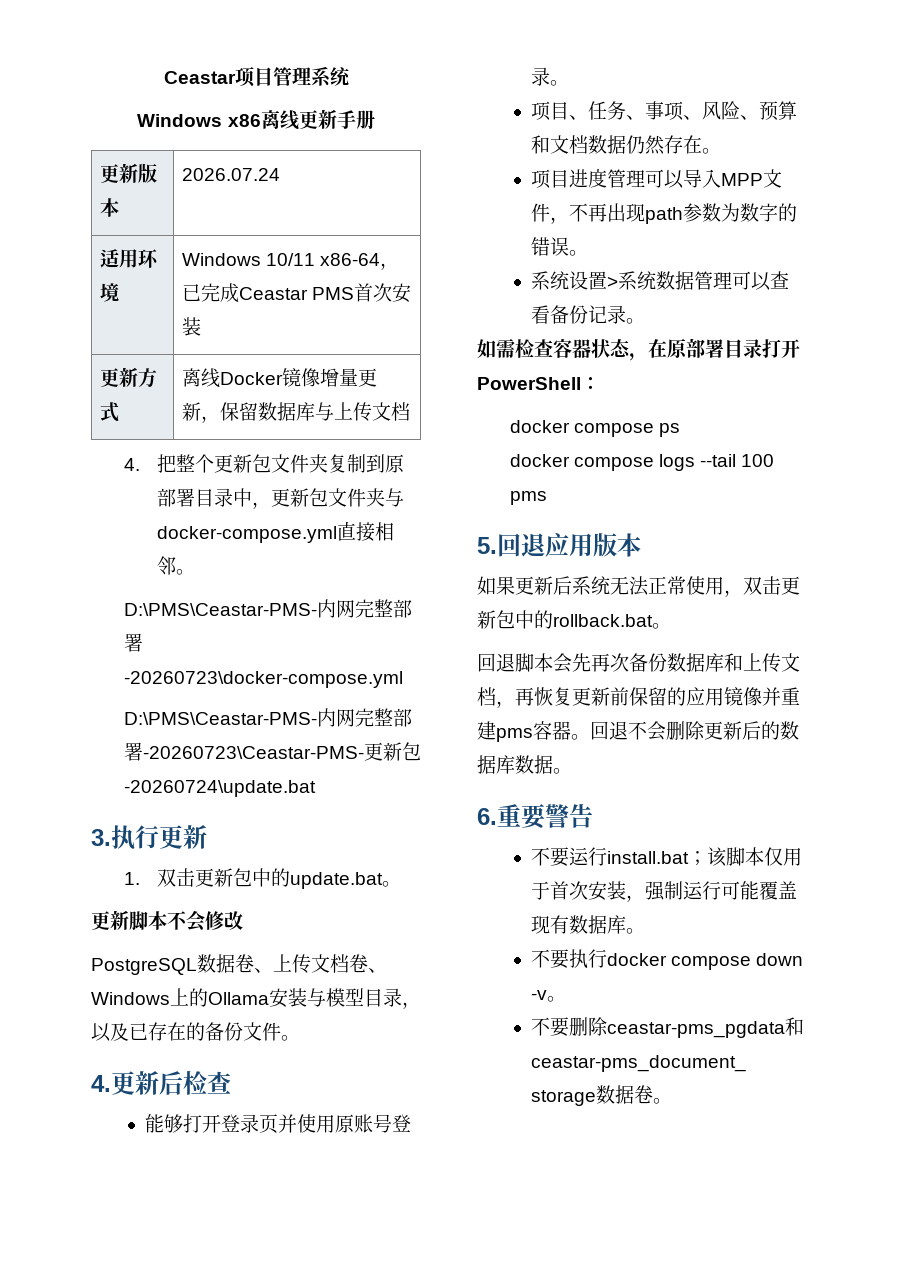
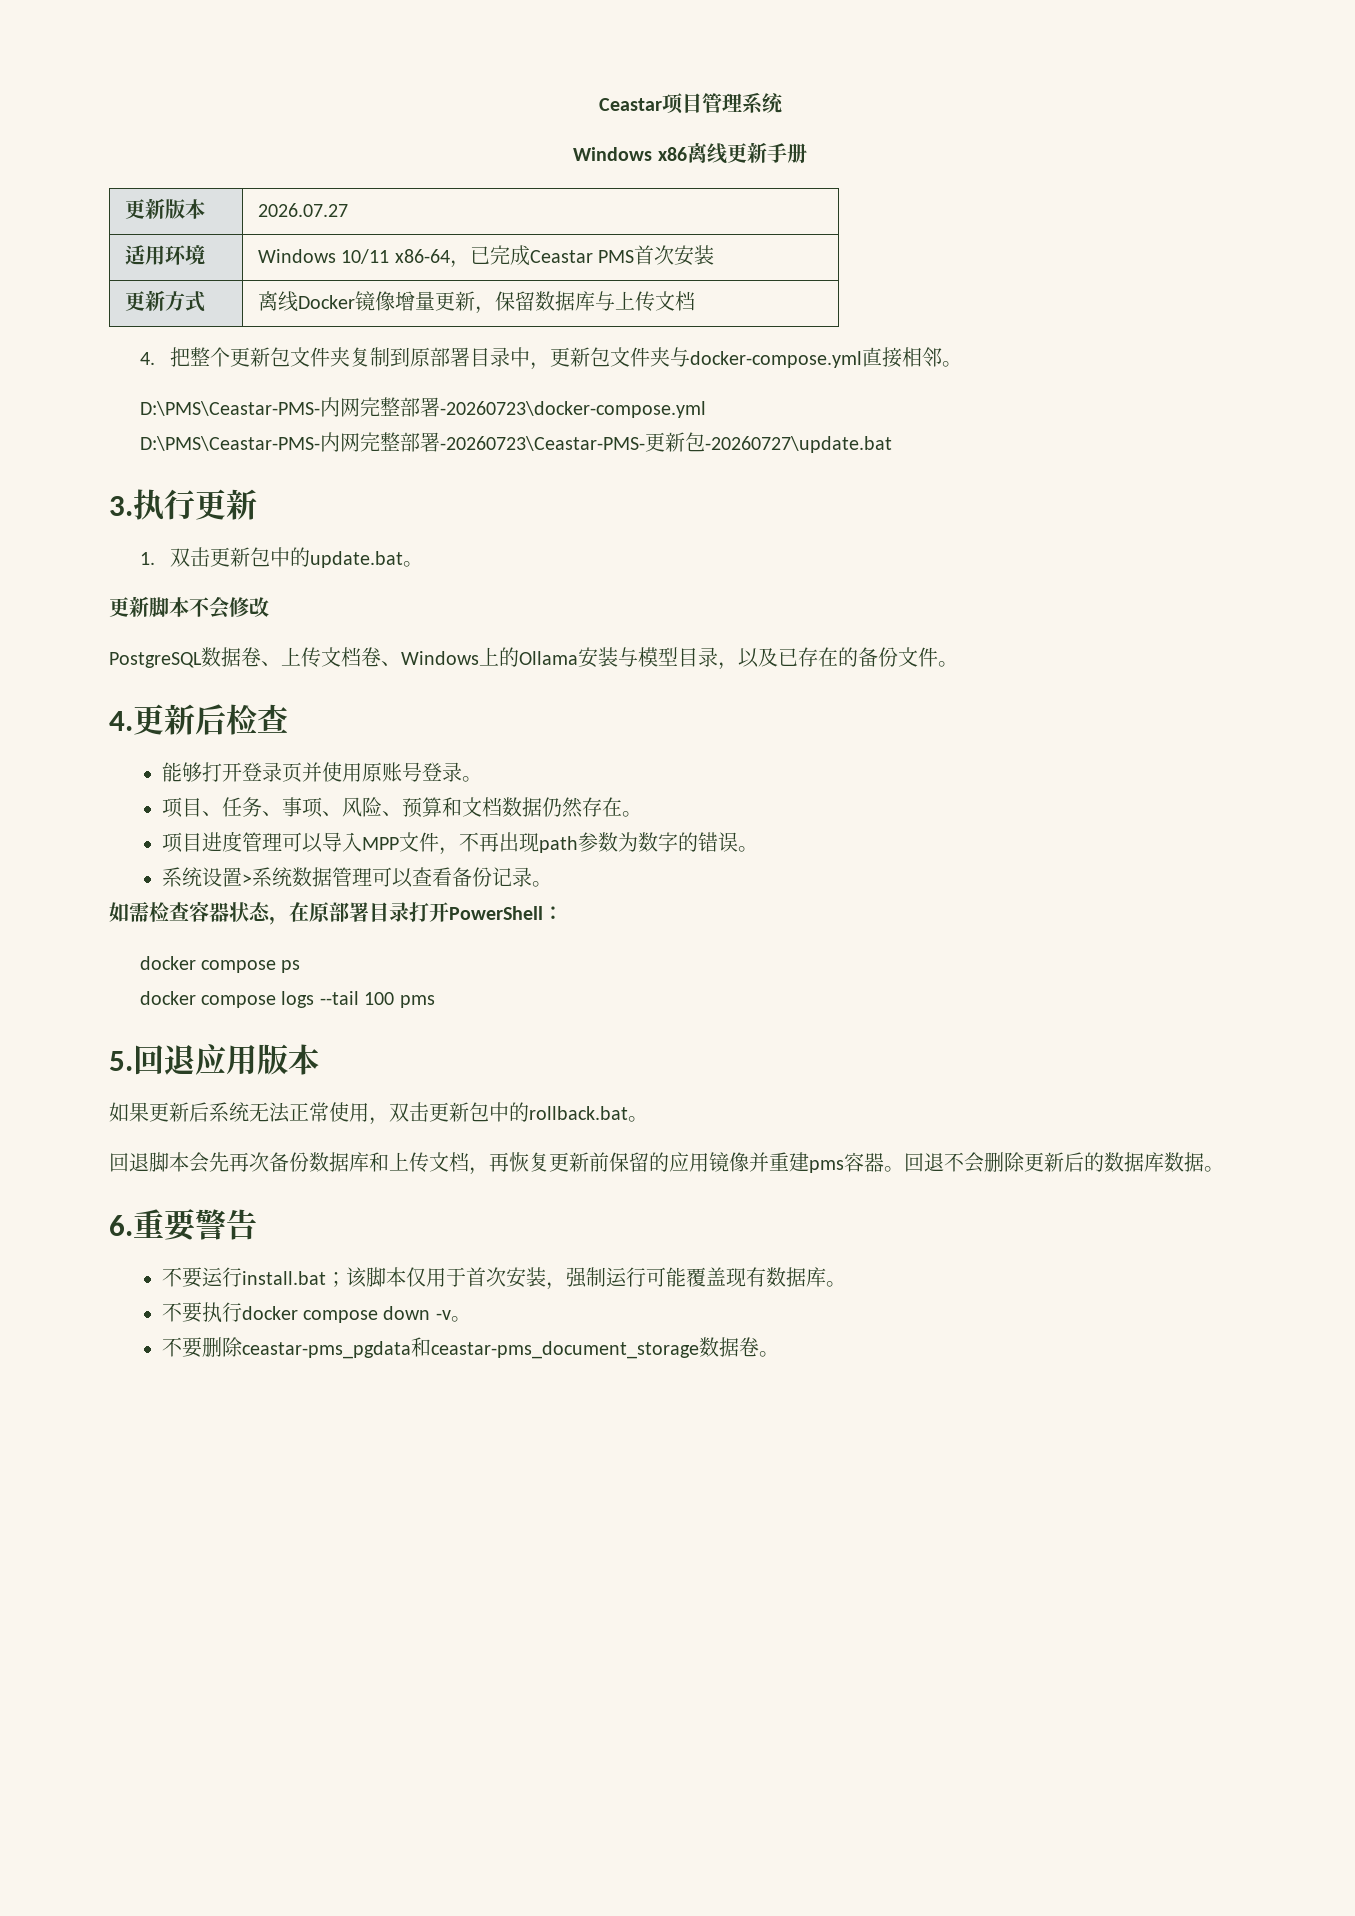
- 更新版本 | 2026.07.24
+ 更新版本 | 2026.07.27
- D:\PMS\Ceastar-PMS-内网完整部署-20260723\Ceastar-PMS-更新包-20260724\update.bat
+ D:\PMS\Ceastar-PMS-内网完整部署-20260723\Ceastar-PMS-更新包-20260727\update.bat

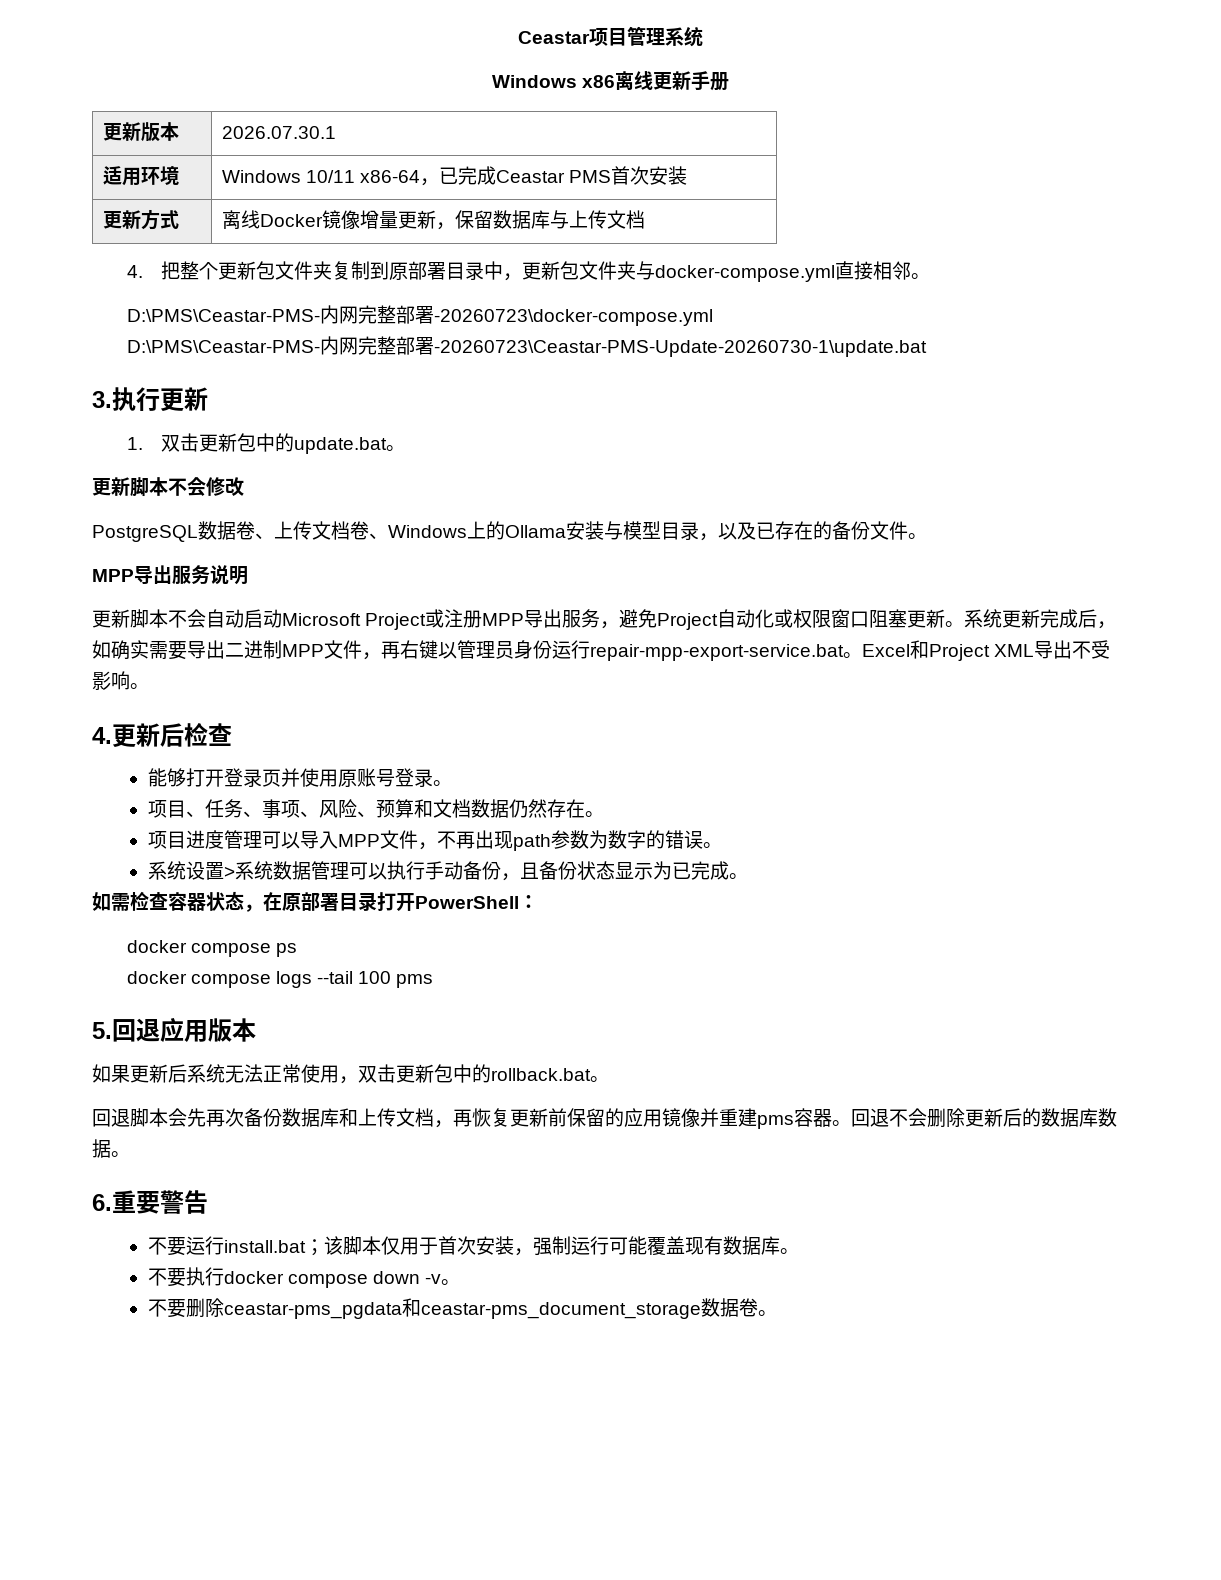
- 更新版本 | 2026.07.27
+ 更新版本 | 2026.07.30.1
- D:\PMS\Ceastar-PMS-内网完整部署-20260723\Ceastar-PMS-更新包-20260727\update.bat
+ D:\PMS\Ceastar-PMS-内网完整部署-20260723\Ceastar-PMS-Update-20260730-1\update.bat
+ MPP导出服务说明
+ 更新脚本不会自动启动Microsoft Project或注册MPP导出服务，避免Project自动化或权限窗口阻塞更新。系统更新完成后，如确实需要导出二进制MPP文件，再右键以管理员身份运行repair-mpp-export-service.bat。Excel和Project XML导出不受影响。
- 系统设置>系统数据管理可以查看备份记录。
+ 系统设置>系统数据管理可以执行手动备份，且备份状态显示为已完成。

